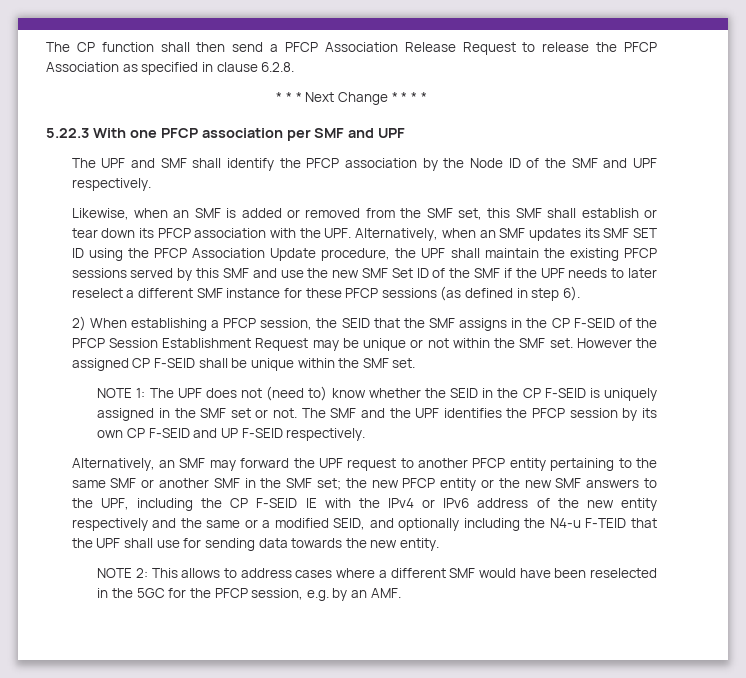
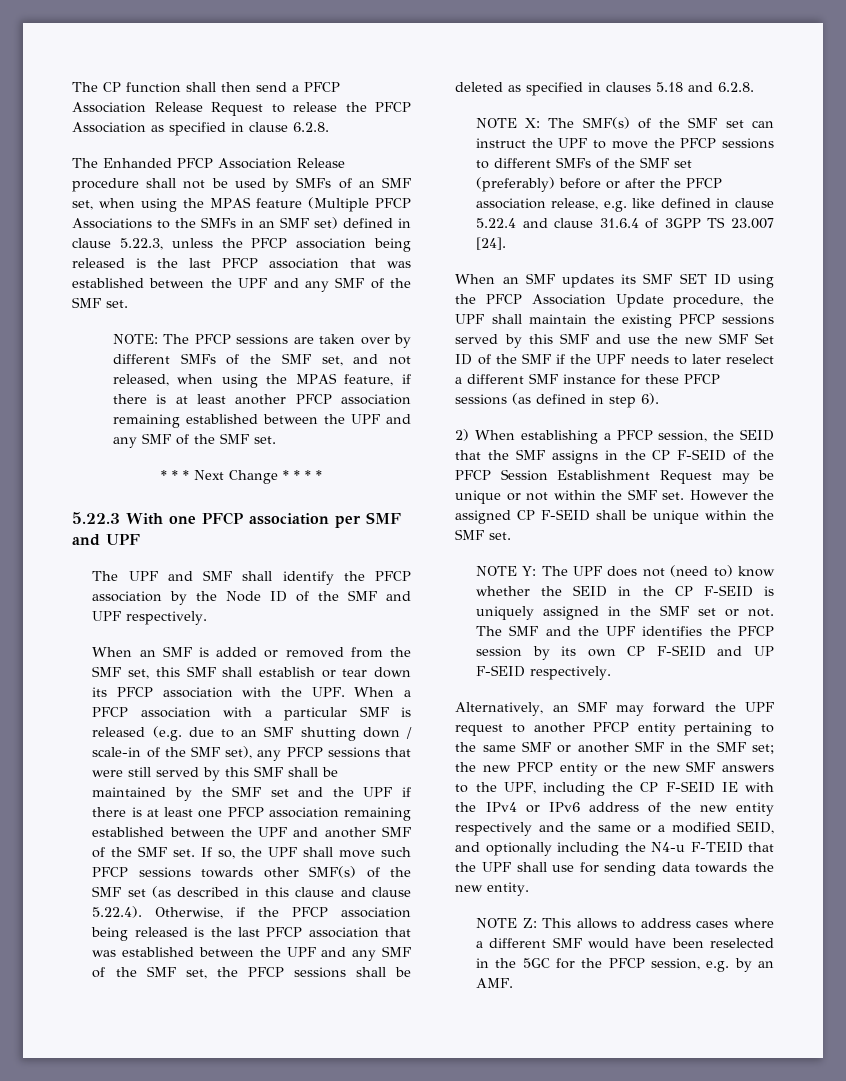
+ The Enhanded PFCP Association Release procedure shall not be used by SMFs of an SMF set, when using the MPAS feature (Multiple PFCP Associations to the SMFs in an SMF set) defined in clause 5.22.3, unless the PFCP association being released is the last PFCP association that was established between the UPF and any SMF of the SMF set.
+ NOTE: The PFCP sessions are taken over by different SMFs of the SMF set, and not released, when using the MPAS feature, if there is at least another PFCP association remaining established between the UPF and any SMF of the SMF set.
- Likewise, when an SMF is added or removed from the SMF set, this SMF shall establish or tear down its PFCP association with the UPF. Alternatively, when an SMF updates its SMF SET ID using the PFCP Association Update procedure, the UPF shall maintain the existing PFCP sessions served by this SMF and use the new SMF Set ID of the SMF if the UPF needs to later reselect a different SMF instance for these PFCP sessions (as defined in step 6).
+ When an SMF is added or removed from the SMF set, this SMF shall establish or tear down its PFCP association with the UPF. When a PFCP association with a particular SMF is released (e.g. due to an SMF shutting down / scale-in of the SMF set), any PFCP sessions that were still served by this SMF shall be maintained by the SMF set and the UPF if there is at least one PFCP association remaining established between the UPF and another SMF of the SMF set. If so, the UPF shall move such PFCP sessions towards other SMF(s) of the SMF set (as described in this clause and clause 5.22.4). Otherwise, if the PFCP association being released is the last PFCP association that was established between the UPF and any SMF of the SMF set, the PFCP sessions shall be deleted as specified in clauses 5.18 and 6.2.8.
+ NOTE X: The SMF(s) of the SMF set can instruct the UPF to move the PFCP sessions to different SMFs of the SMF set (preferably) before or after the PFCP association release, e.g. like defined in clause 5.22.4 and clause 31.6.4 of 3GPP TS 23.007 [24].
+ When an SMF updates its SMF SET ID using the PFCP Association Update procedure, the UPF shall maintain the existing PFCP sessions served by this SMF and use the new SMF Set ID of the SMF if the UPF needs to later reselect a different SMF instance for these PFCP sessions (as defined in step 6).
- NOTE 1: The UPF does not (need to) know whether the SEID in the CP F-SEID is uniquely assigned in the SMF set or not.
+ NOTE Y: The UPF does not (need to) know whether the SEID in the CP F-SEID is uniquely assigned in the SMF set or not.
- NOTE 2: This allows to address cases where a different SMF would have been reselected in the 5GC for the PFCP session, e.g. by an AMF.
+ NOTE Z: This allows to address cases where a different SMF would have been reselected in the 5GC for the PFCP session, e.g. by an AMF.

